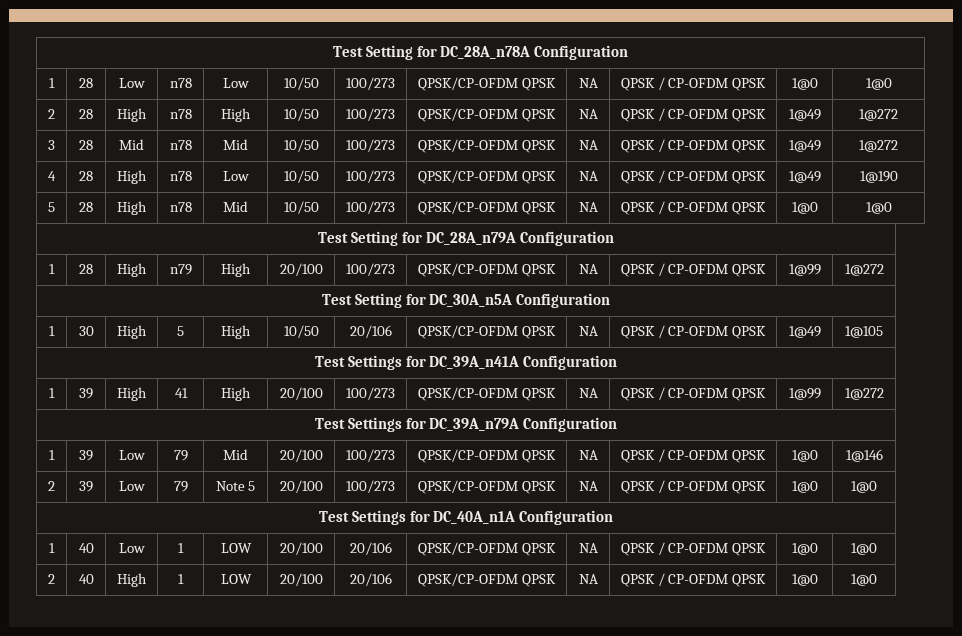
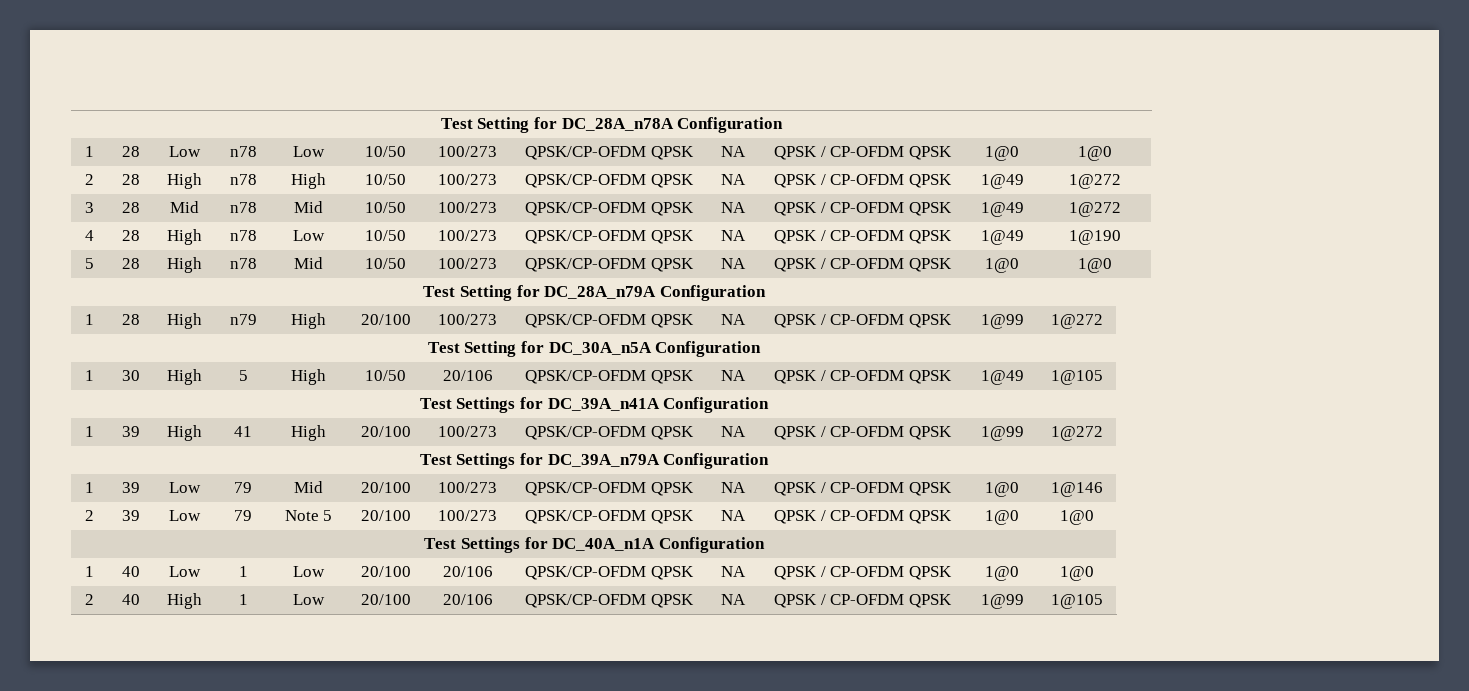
- 1 | 40 | Low | 1 | LOW | 20/100 | 20/106 | QPSK/CP-OFDM QPSK | NA | QPSK / CP-OFDM QPSK | 1@0 | 1@0
+ 1 | 40 | Low | 1 | Low | 20/100 | 20/106 | QPSK/CP-OFDM QPSK | NA | QPSK / CP-OFDM QPSK | 1@0 | 1@0
- 2 | 40 | High | 1 | LOW | 20/100 | 20/106 | QPSK/CP-OFDM QPSK | NA | QPSK / CP-OFDM QPSK | 1@0 | 1@0
+ 2 | 40 | High | 1 | Low | 20/100 | 20/106 | QPSK/CP-OFDM QPSK | NA | QPSK / CP-OFDM QPSK | 1@99 | 1@105

